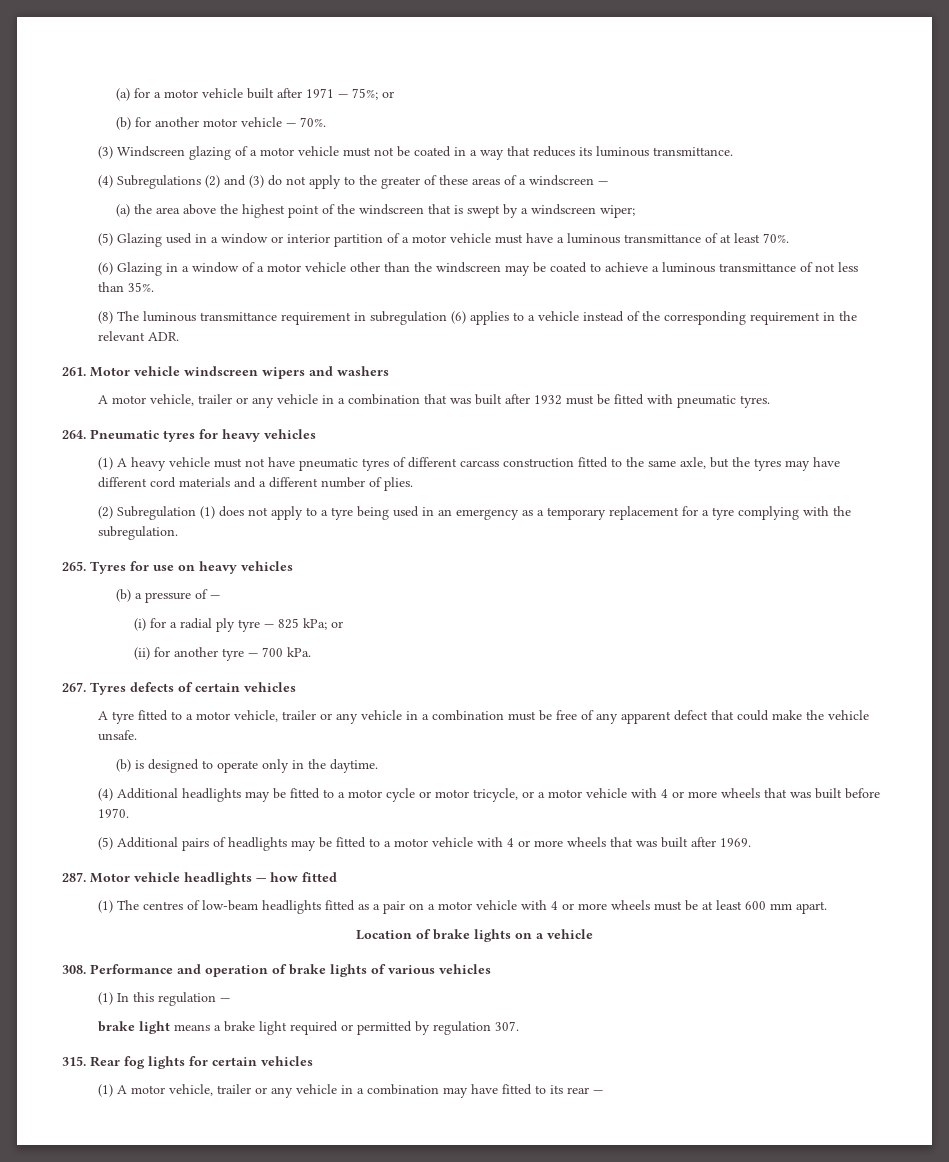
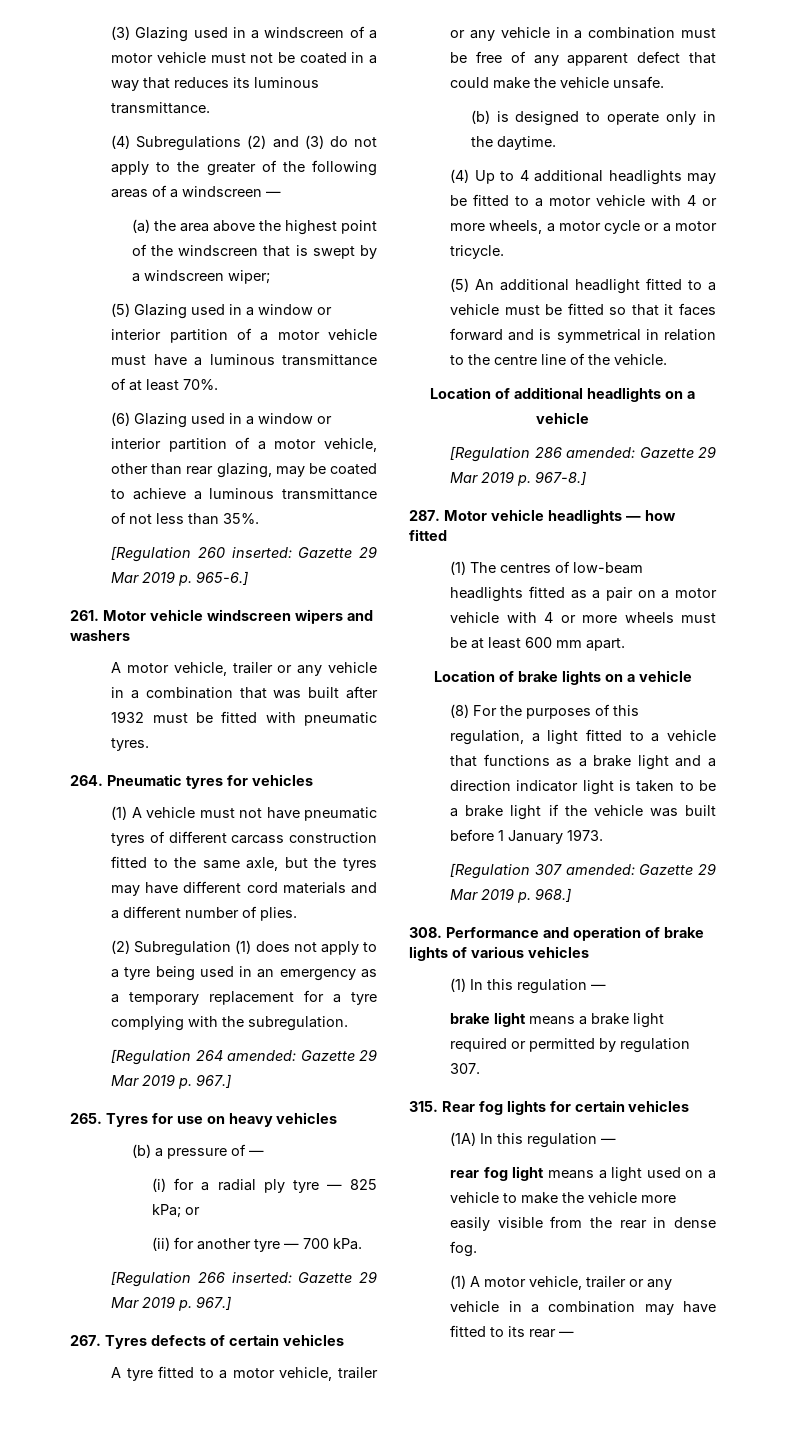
- (a) for a motor vehicle built after 1971 — 75%; or
- (b) for another motor vehicle — 70%.
- (3) Windscreen glazing of a motor vehicle must not be coated in a way that reduces its luminous transmittance.
+ (3) Glazing used in a windscreen of a motor vehicle must not be coated in a way that reduces its luminous transmittance.
- (4) Subregulations (2) and (3) do not apply to the greater of these areas of a windscreen —
+ (4) Subregulations (2) and (3) do not apply to the greater of the following areas of a windscreen —
- (6) Glazing in a window of a motor vehicle other than the windscreen may be coated to achieve a luminous transmittance of not less than 35%.
+ (6) Glazing used in a window or interior partition of a motor vehicle, other than rear glazing, may be coated to achieve a luminous transmittance of not less than 35%.
- (8) The luminous transmittance requirement in subregulation (6) applies to a vehicle instead of the corresponding requirement in the relevant ADR.
+ [Regulation 260 inserted: Gazette 29 Mar 2019 p. 965-6.]
- 264. Pneumatic tyres for heavy vehicles
- (1) A heavy vehicle must not have pneumatic tyres of different carcass construction fitted to the same axle, but the tyres may have different cord materials and a different number of plies.
+ 264. Pneumatic tyres for vehicles
+ (1) A vehicle must not have pneumatic tyres of different carcass construction fitted to the same axle, but the tyres may have different cord materials and a different number of plies.
+ [Regulation 264 amended: Gazette 29 Mar 2019 p. 967.]
+ [Regulation 266 inserted: Gazette 29 Mar 2019 p. 967.]
- (4) Additional headlights may be fitted to a motor cycle or motor tricycle, or a motor vehicle with 4 or more wheels that was built before 1970.
- (5) Additional pairs of headlights may be fitted to a motor vehicle with 4 or more wheels that was built after 1969.
+ (4) Up to 4 additional headlights may be fitted to a motor vehicle with 4 or more wheels, a motor cycle or a motor tricycle.
+ (5) An additional headlight fitted to a vehicle must be fitted so that it faces forward and is symmetrical in relation to the centre line of the vehicle.
+ Location of additional headlights on a vehicle
+ [Regulation 286 amended: Gazette 29 Mar 2019 p. 967-8.]
+ (8) For the purposes of this regulation, a light fitted to a vehicle that functions as a brake light and a direction indicator light is taken to be a brake light if the vehicle was built before 1 January 1973.
+ [Regulation 307 amended: Gazette 29 Mar 2019 p. 968.]
+ (1A) In this regulation —
+ rear fog light means a light used on a vehicle to make the vehicle more easily visible from the rear in dense fog.

